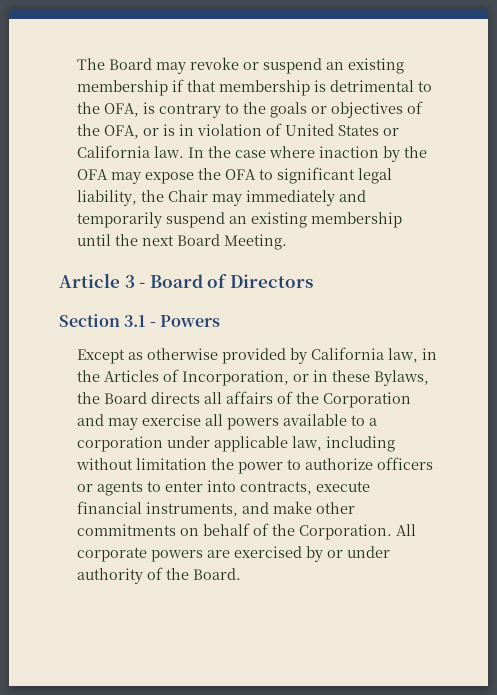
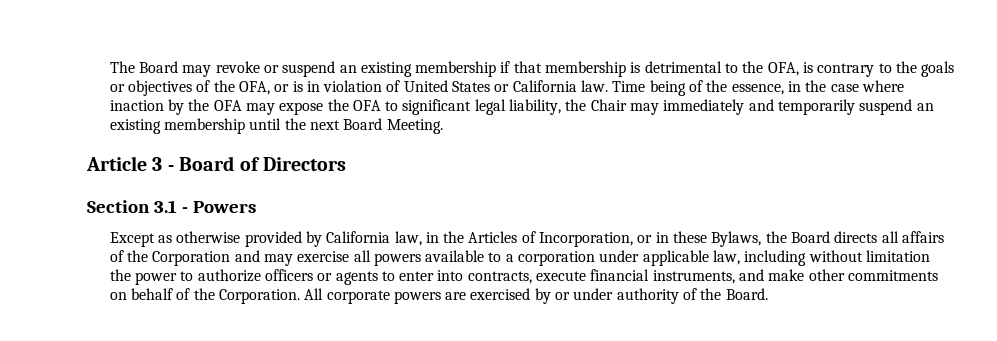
- In the case where inaction by the OFA may expose the OFA to significant legal liability, the Chair may immediately and temporarily suspend an existing membership until the next Board Meeting.
+ Time being of the essence, in the case where inaction by the OFA may expose the OFA to significant legal liability, the Chair may immediately and temporarily suspend an existing membership until the next Board Meeting.

